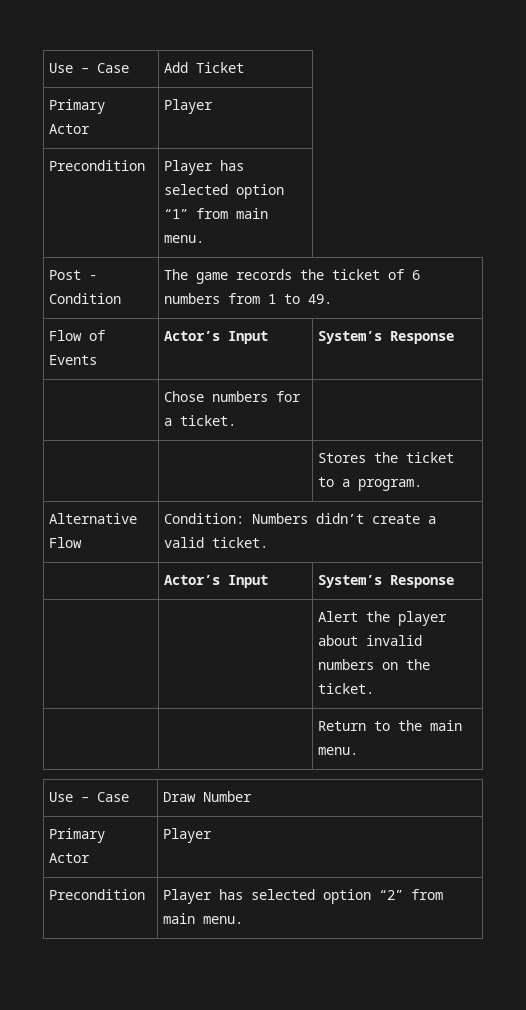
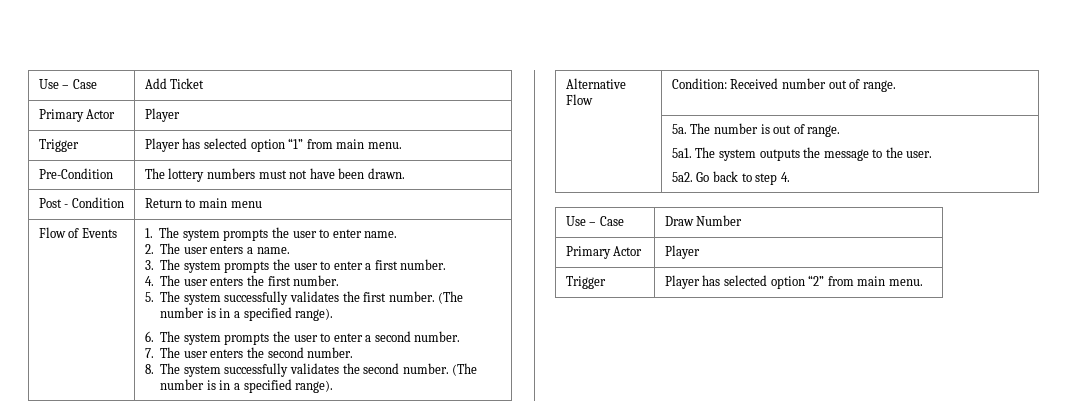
- Precondition | Player has selected option “1” from main menu.
+ Trigger | Player has selected option “1” from main menu.
- Post - Condition | The game records the ticket of 6 numbers from 1 to 49.
- Flow of Events | Actor’s Input | System’s Response
- | Chose numbers for a ticket. |
- | | Stores the ticket to a program.
- Alternative Flow | Condition: Numbers didn’t create a valid ticket.
- | Actor’s Input | System’s Response
- | | Alert the player about invalid numbers on the ticket.
- | | Return to the main menu.
+ Pre-Condition | The lottery numbers must not have been drawn.
+ Post - Condition | Return to main menu
+ Flow of Events | 1. The system prompts the user to enter name.
+ 2. The user enters a name.
+ 3. The system prompts the user to enter a first number.
+ 4. The user enters the first number.
+ 5. The system successfully validates the first number. (The number is in a specified range).
+ 6. The system prompts the user to enter a second number.
+ 7. The user enters the second number.
+ 8. The system successfully validates the second number. (The number is in a specified range).
+ Alternative Flow | Condition: Received number out of range.
+ | 5a. The number is out of range.
+ 5a1. The system outputs the message to the user.
+ 5a2. Go back to step 4.
- Precondition | Player has selected option “2” from main menu.
+ Trigger | Player has selected option “2” from main menu.

